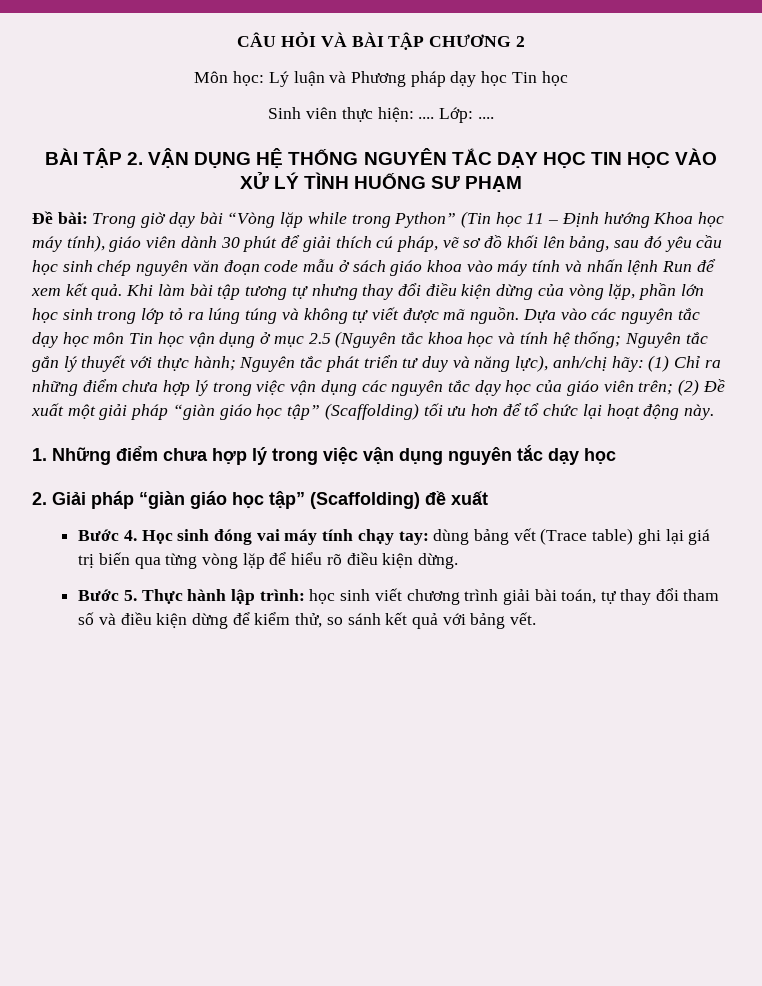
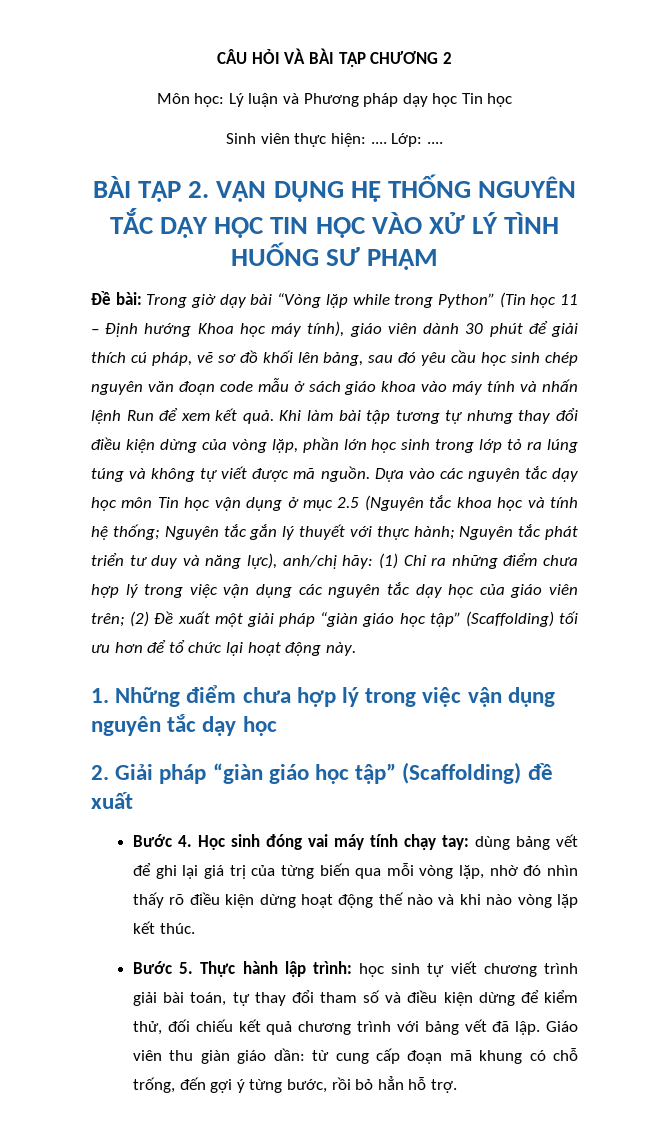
- Bước 4. Học sinh đóng vai máy tính chạy tay: dùng bảng vết (Trace table) ghi lại giá trị biến qua từng vòng lặp để hiểu rõ điều kiện dừng.
+ Bước 4. Học sinh đóng vai máy tính chạy tay: dùng bảng vết để ghi lại giá trị của từng biến qua mỗi vòng lặp, nhờ đó nhìn thấy rõ điều kiện dừng hoạt động thế nào và khi nào vòng lặp kết thúc.
- Bước 5. Thực hành lập trình: học sinh viết chương trình giải bài toán, tự thay đổi tham số và điều kiện dừng để kiểm thử, so sánh kết quả với bảng vết.
+ Bước 5. Thực hành lập trình: học sinh tự viết chương trình giải bài toán, tự thay đổi tham số và điều kiện dừng để kiểm thử, đối chiếu kết quả chương trình với bảng vết đã lập. Giáo viên thu giàn giáo dần: từ cung cấp đoạn mã khung có chỗ trống, đến gợi ý từng bước, rồi bỏ hẳn hỗ trợ.

